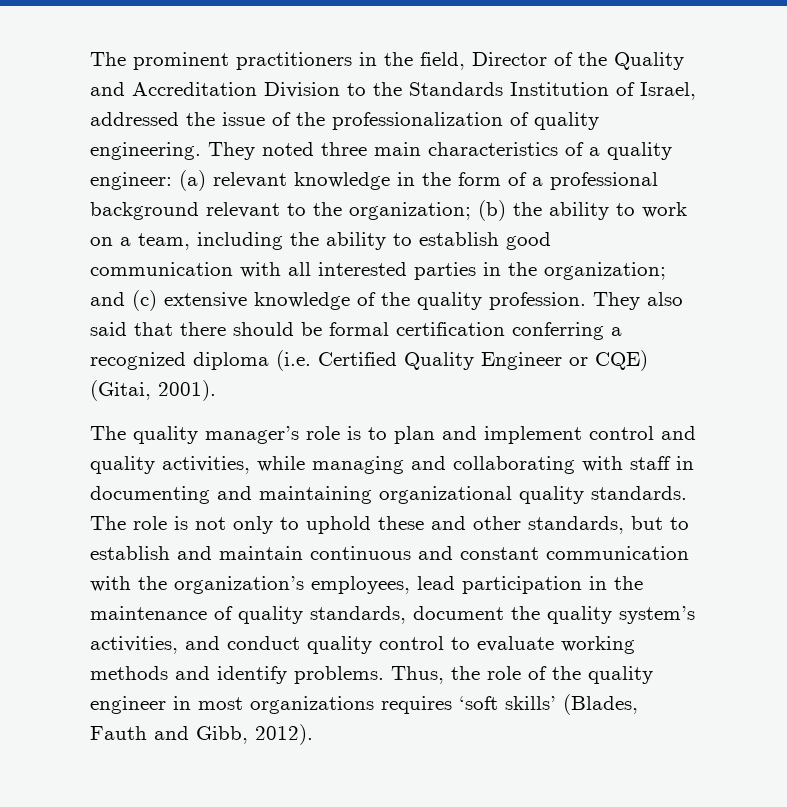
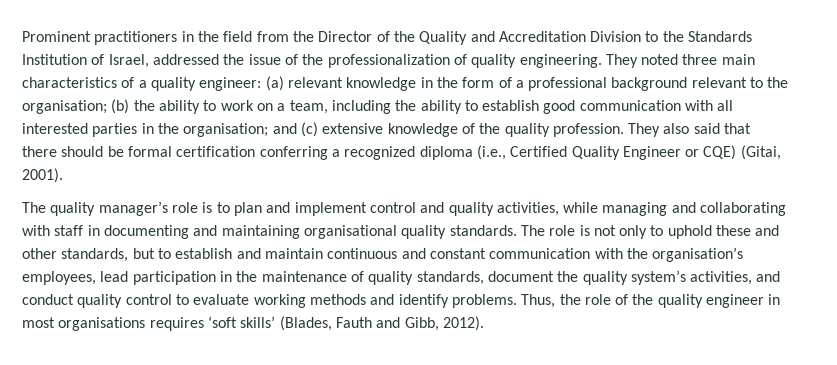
- The prominent practitioners in the field, Director of the Quality and Accreditation Division to the Standards Institution of Israel, addressed the issue of the professionalization of quality engineering.
+ Prominent practitioners in the field from the Director of the Quality and Accreditation Division to the Standards Institution of Israel, addressed the issue of the professionalization of quality engineering.
- They noted three main characteristics of a quality engineer: (a) relevant knowledge in the form of a professional background relevant to the organization; (b) the ability to work on a team, including the ability to establish good communication with all interested parties in the organization; and (c) extensive knowledge of the quality profession.
+ They noted three main characteristics of a quality engineer: (a) relevant knowledge in the form of a professional background relevant to the organisation; (b) the ability to work on a team, including the ability to establish good communication with all interested parties in the organisation; and (c) extensive knowledge of the quality profession.
- They also said that there should be formal certification conferring a recognized diploma (i.e. Certified Quality Engineer or CQE) (Gitai, 2001).
+ They also said that there should be formal certification conferring a recognized diploma (i.e., Certified Quality Engineer or CQE) (Gitai, 2001).
- The quality manager’s role is to plan and implement control and quality activities, while managing and collaborating with staff in documenting and maintaining organizational quality standards.
+ The quality manager’s role is to plan and implement control and quality activities, while managing and collaborating with staff in documenting and maintaining organisational quality standards.
- The role is not only to uphold these and other standards, but to establish and maintain continuous and constant communication with the organization’s employees, lead participation in the maintenance of quality standards, document the quality system’s activities, and conduct quality control to evaluate working methods and identify problems.
+ The role is not only to uphold these and other standards, but to establish and maintain continuous and constant communication with the organisation’s employees, lead participation in the maintenance of quality standards, document the quality system’s activities, and conduct quality control to evaluate working methods and identify problems.
- Thus, the role of the quality engineer in most organizations requires ‘soft skills’ (Blades, Fauth and Gibb, 2012).
+ Thus, the role of the quality engineer in most organisations requires ‘soft skills’ (Blades, Fauth and Gibb, 2012).

